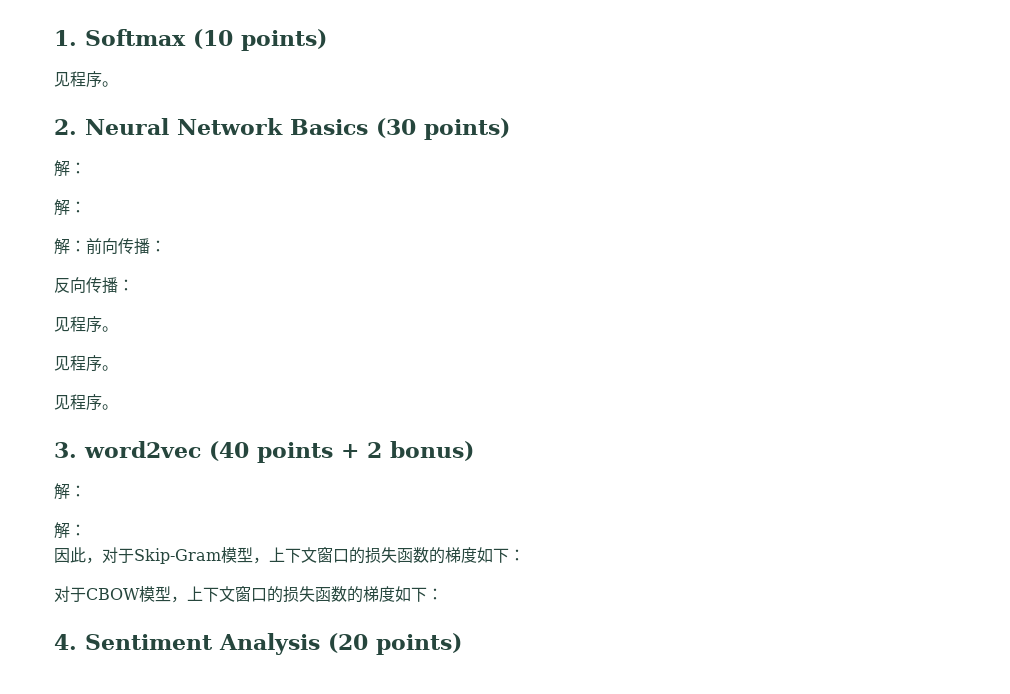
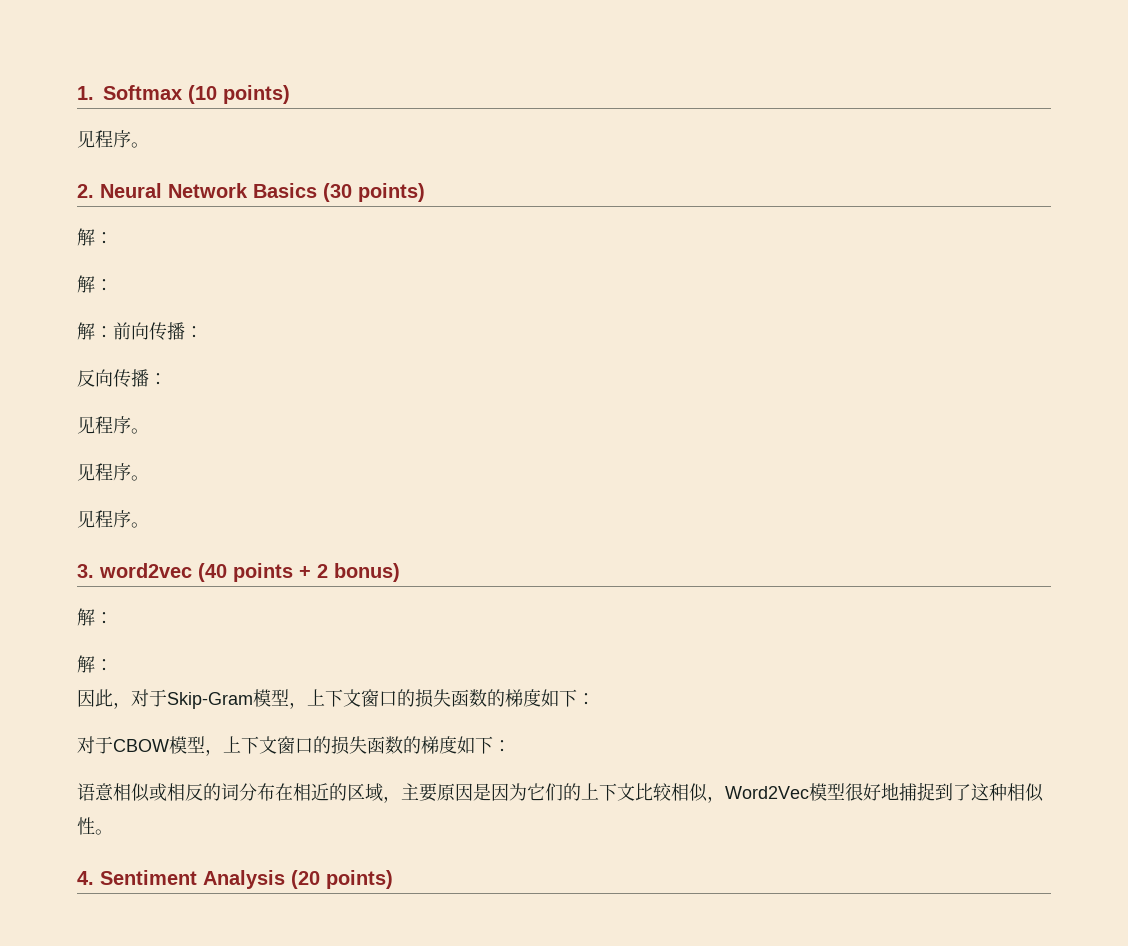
+ 语意相似或相反的词分布在相近的区域，主要原因是因为它们的上下文比较相似，Word2Vec模型很好地捕捉到了这种相似性。

